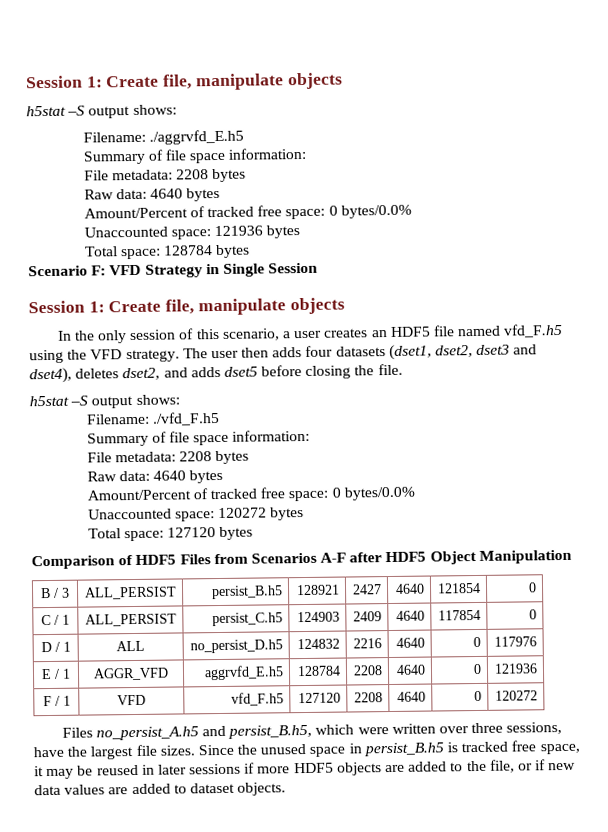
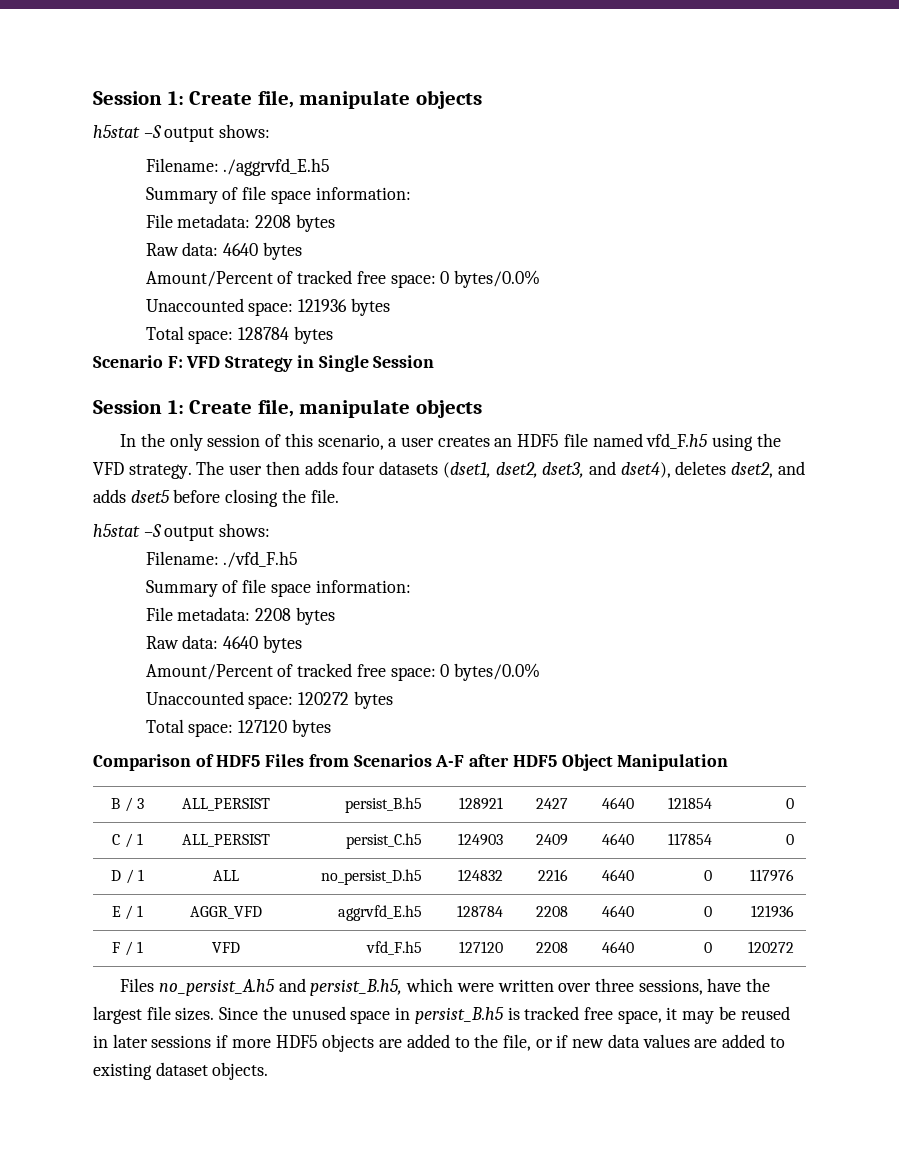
- The user then adds four datasets (dset1, dset2, dset3 and dset4), deletes dset2, and adds dset5 before closing the file.
+ The user then adds four datasets (dset1, dset2, dset3, and dset4), deletes dset2, and adds dset5 before closing the file.
- Since the unused space in persist_B.h5 is tracked free space, it may be reused in later sessions if more HDF5 objects are added to the file, or if new data values are added to dataset objects.
+ Since the unused space in persist_B.h5 is tracked free space, it may be reused in later sessions if more HDF5 objects are added to the file, or if new data values are added to existing dataset objects.

